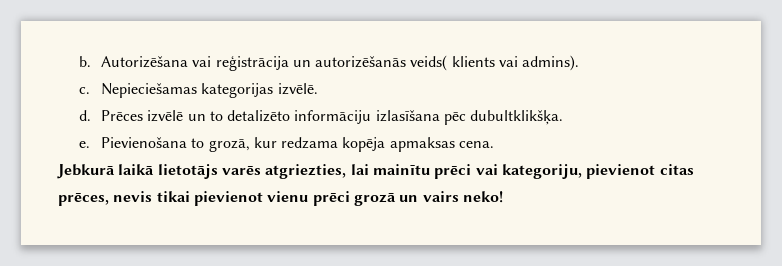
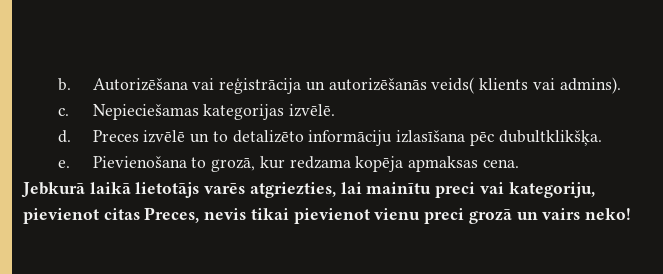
- Prēces izvēlē un to detalizēto informāciju izlasīšana pēc dubultklikšķa.
+ Preces izvēlē un to detalizēto informāciju izlasīšana pēc dubultklikšķa.
- Jebkurā laikā lietotājs varēs atgriezties, lai mainītu prēci vai kategoriju, pievienot citas prēces, nevis tikai pievienot vienu prēci grozā un vairs neko!
+ Jebkurā laikā lietotājs varēs atgriezties, lai mainītu preci vai kategoriju, pievienot citas Preces, nevis tikai pievienot vienu preci grozā un vairs neko!

